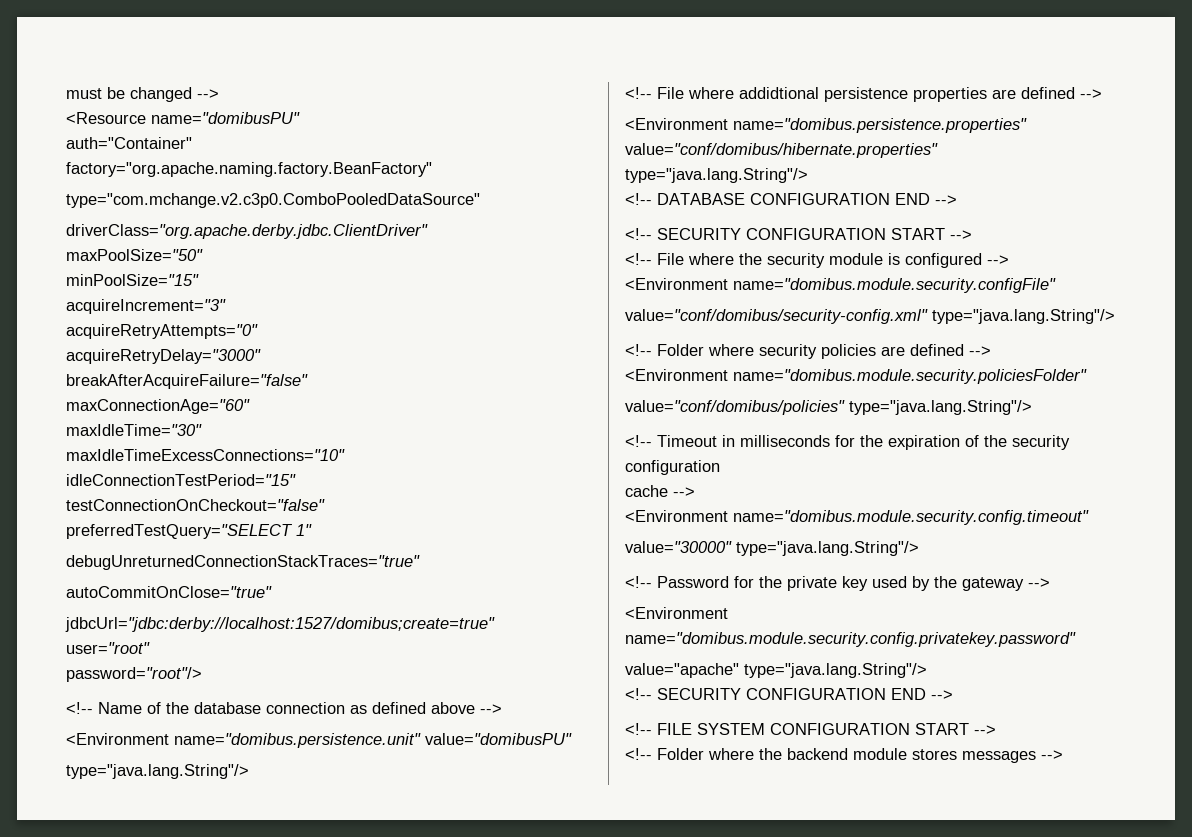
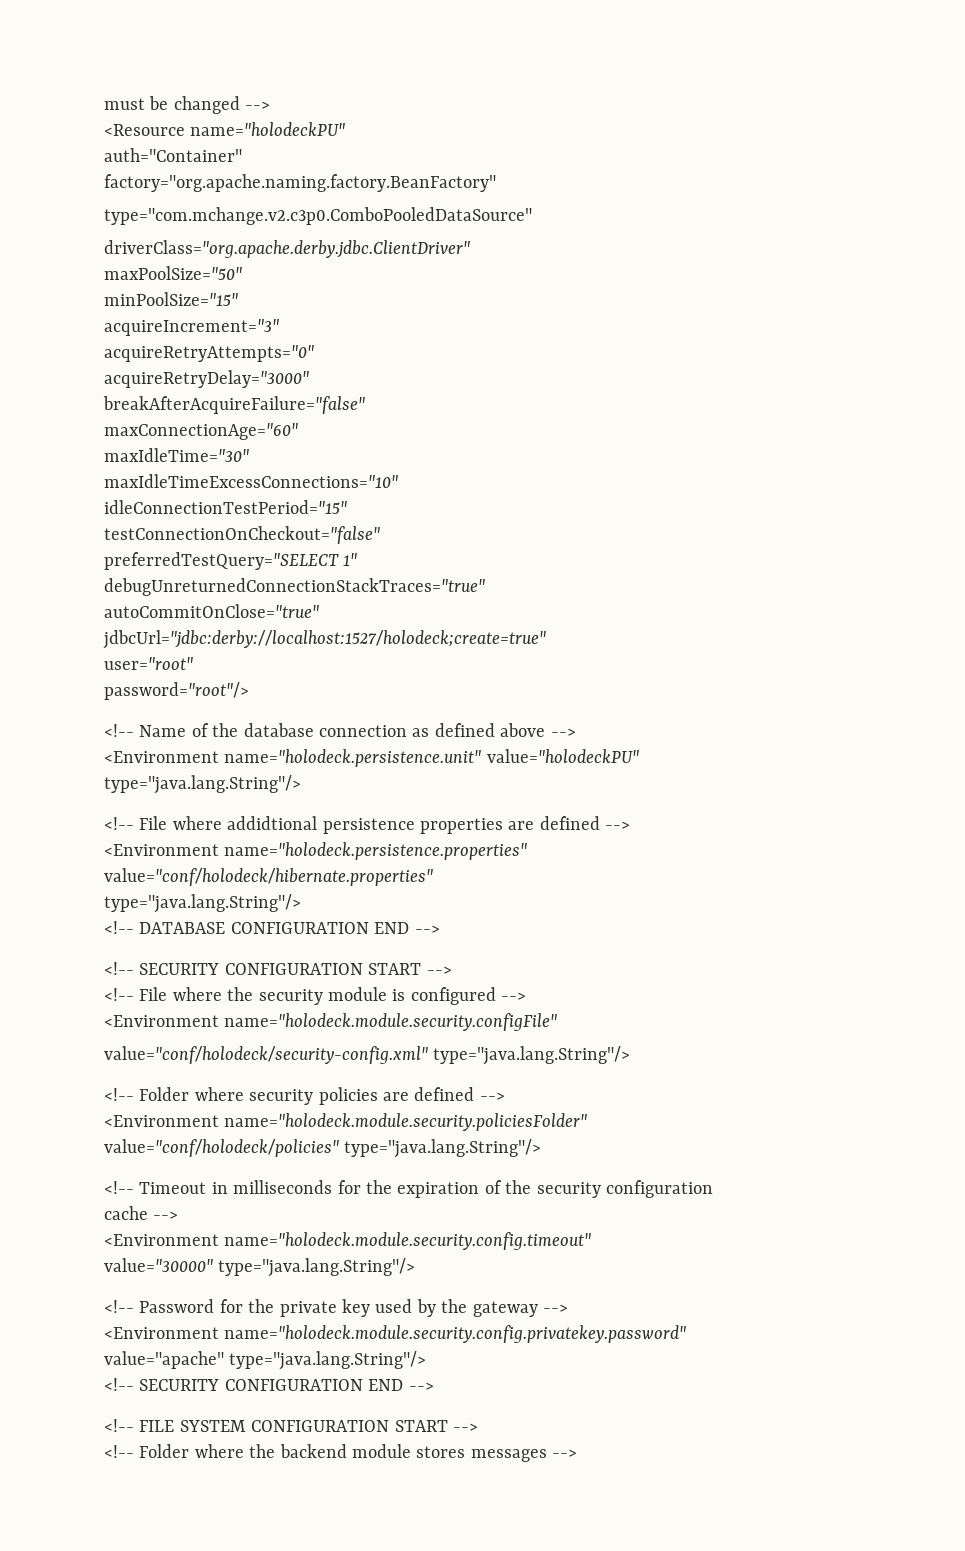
- <Resource name="domibusPU"
+ <Resource name="holodeckPU"
- jdbcUrl="jdbc:derby://localhost:1527/domibus;create=true"
+ jdbcUrl="jdbc:derby://localhost:1527/holodeck;create=true"
- <Environment name="domibus.persistence.unit" value="domibusPU"
+ <Environment name="holodeck.persistence.unit" value="holodeckPU"
- <Environment name="domibus.persistence.properties" value="conf/domibus/hibernate.properties"
+ <Environment name="holodeck.persistence.properties" value="conf/holodeck/hibernate.properties"
- <Environment name="domibus.module.security.configFile"
- value="conf/domibus/security-config.xml" type="java.lang.String"/>
+ <Environment name="holodeck.module.security.configFile"
+ value="conf/holodeck/security-config.xml" type="java.lang.String"/>
- <Environment name="domibus.module.security.policiesFolder"
- value="conf/domibus/policies" type="java.lang.String"/>
+ <Environment name="holodeck.module.security.policiesFolder"
+ value="conf/holodeck/policies" type="java.lang.String"/>
- <Environment name="domibus.module.security.config.timeout"
+ <Environment name="holodeck.module.security.config.timeout"
- <Environment name="domibus.module.security.config.privatekey.password"
+ <Environment name="holodeck.module.security.config.privatekey.password"

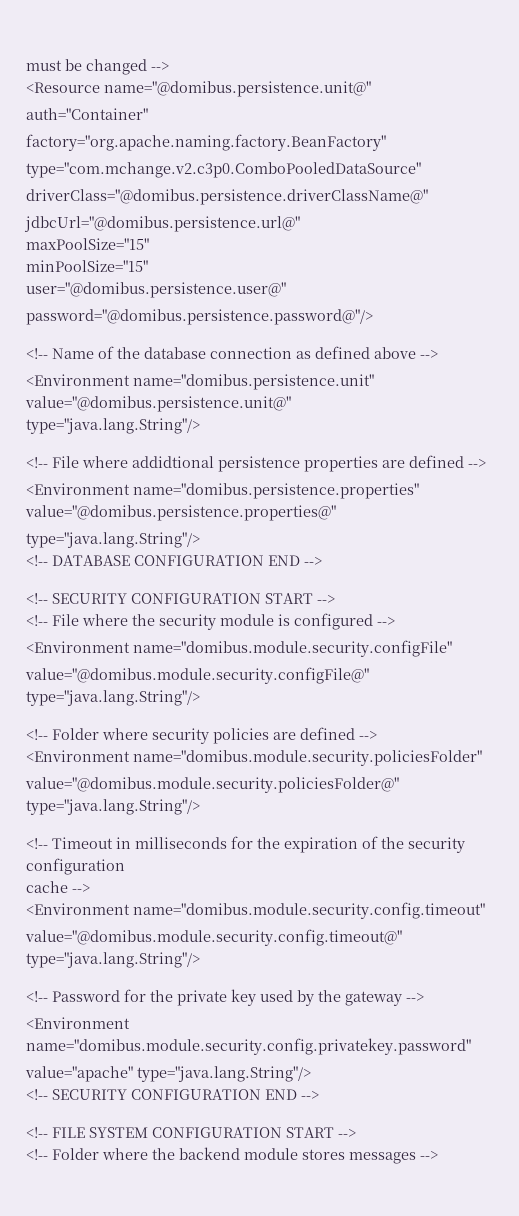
- <Resource name="holodeckPU"
+ <Resource name="@domibus.persistence.unit@"
- driverClass="org.apache.derby.jdbc.ClientDriver"
- maxPoolSize="50"
+ driverClass="@domibus.persistence.driverClassName@"
+ jdbcUrl="@domibus.persistence.url@"
+ maxPoolSize="15"
  minPoolSize="15"
- acquireIncrement="3"
- acquireRetryAttempts="0"
- acquireRetryDelay="3000"
- breakAfterAcquireFailure="false"
- maxConnectionAge="60"
- maxIdleTime="30"
- maxIdleTimeExcessConnections="10"
- idleConnectionTestPeriod="15"
- testConnectionOnCheckout="false"
- preferredTestQuery="SELECT 1"
- debugUnreturnedConnectionStackTraces="true"
- autoCommitOnClose="true"
- jdbcUrl="jdbc:derby://localhost:1527/holodeck;create=true"
- user="root"
- password="root"/>
+ user="@domibus.persistence.user@"
+ password="@domibus.persistence.password@"/>
- <Environment name="holodeck.persistence.unit" value="holodeckPU"
+ <Environment name="domibus.persistence.unit" value="@domibus.persistence.unit@"
- <Environment name="holodeck.persistence.properties" value="conf/holodeck/hibernate.properties"
+ <Environment name="domibus.persistence.properties" value="@domibus.persistence.properties@"
- <Environment name="holodeck.module.security.configFile"
- value="conf/holodeck/security-config.xml" type="java.lang.String"/>
+ <Environment name="domibus.module.security.configFile"
+ value="@domibus.module.security.configFile@" type="java.lang.String"/>
- <Environment name="holodeck.module.security.policiesFolder"
- value="conf/holodeck/policies" type="java.lang.String"/>
+ <Environment name="domibus.module.security.policiesFolder"
+ value="@domibus.module.security.policiesFolder@" type="java.lang.String"/>
- <Environment name="holodeck.module.security.config.timeout"
- value="30000" type="java.lang.String"/>
+ <Environment name="domibus.module.security.config.timeout"
+ value="@domibus.module.security.config.timeout@" type="java.lang.String"/>
- <Environment name="holodeck.module.security.config.privatekey.password"
+ <Environment name="domibus.module.security.config.privatekey.password"

